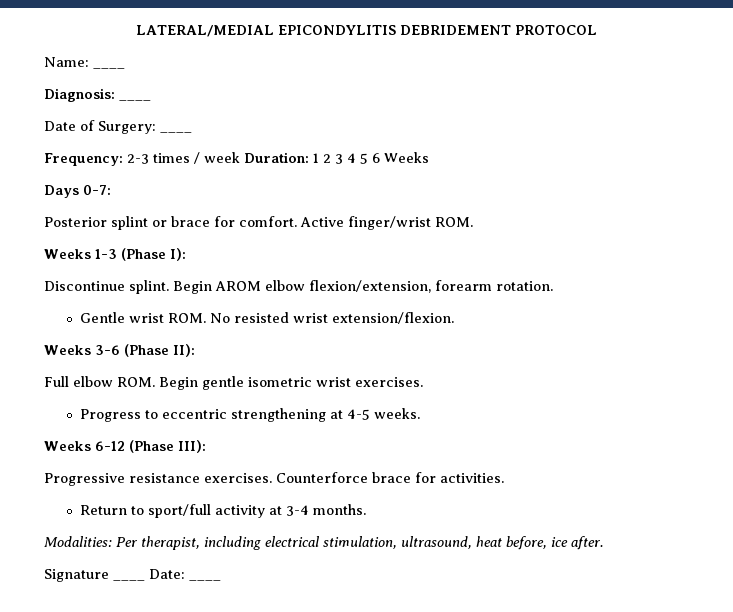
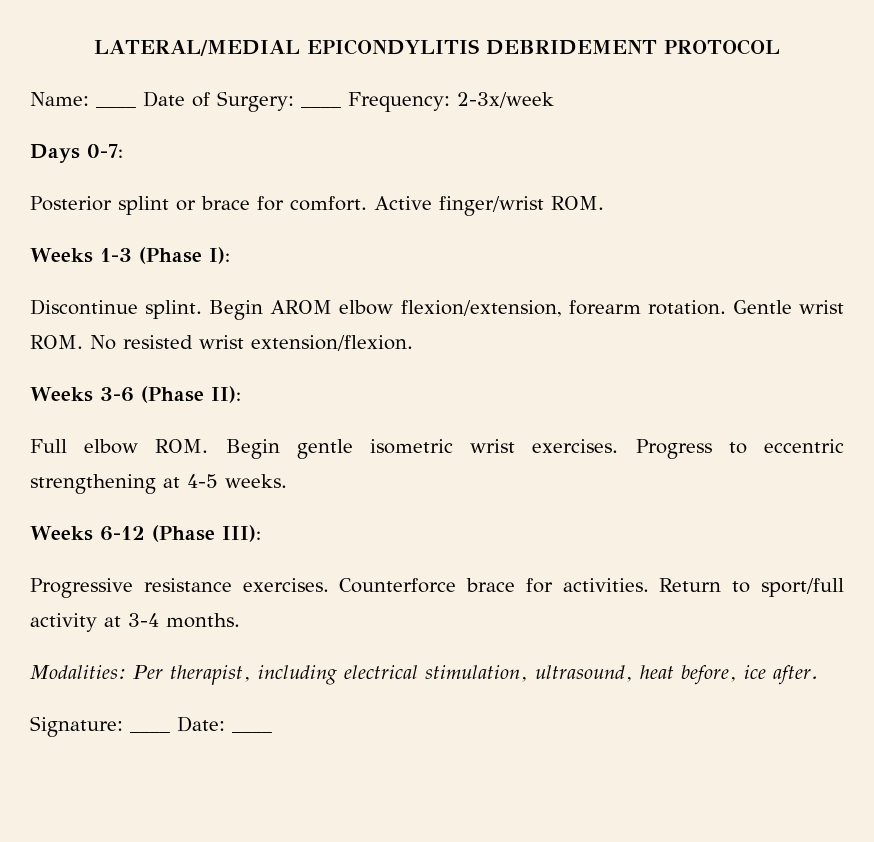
- Name: ____
- Diagnosis: ____
- Date of Surgery: ____
- Frequency: 2-3 times / week Duration: 1 2 3 4 5 6 Weeks
+ Name: ____ Date of Surgery: ____ Frequency: 2-3x/week
- Begin AROM elbow flexion/extension, forearm rotation.
- Gentle wrist ROM. No resisted wrist extension/flexion.
+ Begin AROM elbow flexion/extension, forearm rotation. Gentle wrist ROM. No resisted wrist extension/flexion.
- Full elbow ROM. Begin gentle isometric wrist exercises.
- Progress to eccentric strengthening at 4-5 weeks.
+ Full elbow ROM. Begin gentle isometric wrist exercises. Progress to eccentric strengthening at 4-5 weeks.
- Counterforce brace for activities.
- Return to sport/full activity at 3-4 months.
+ Counterforce brace for activities. Return to sport/full activity at 3-4 months.
- Signature ____ Date: ____
+ Signature: ____ Date: ____

